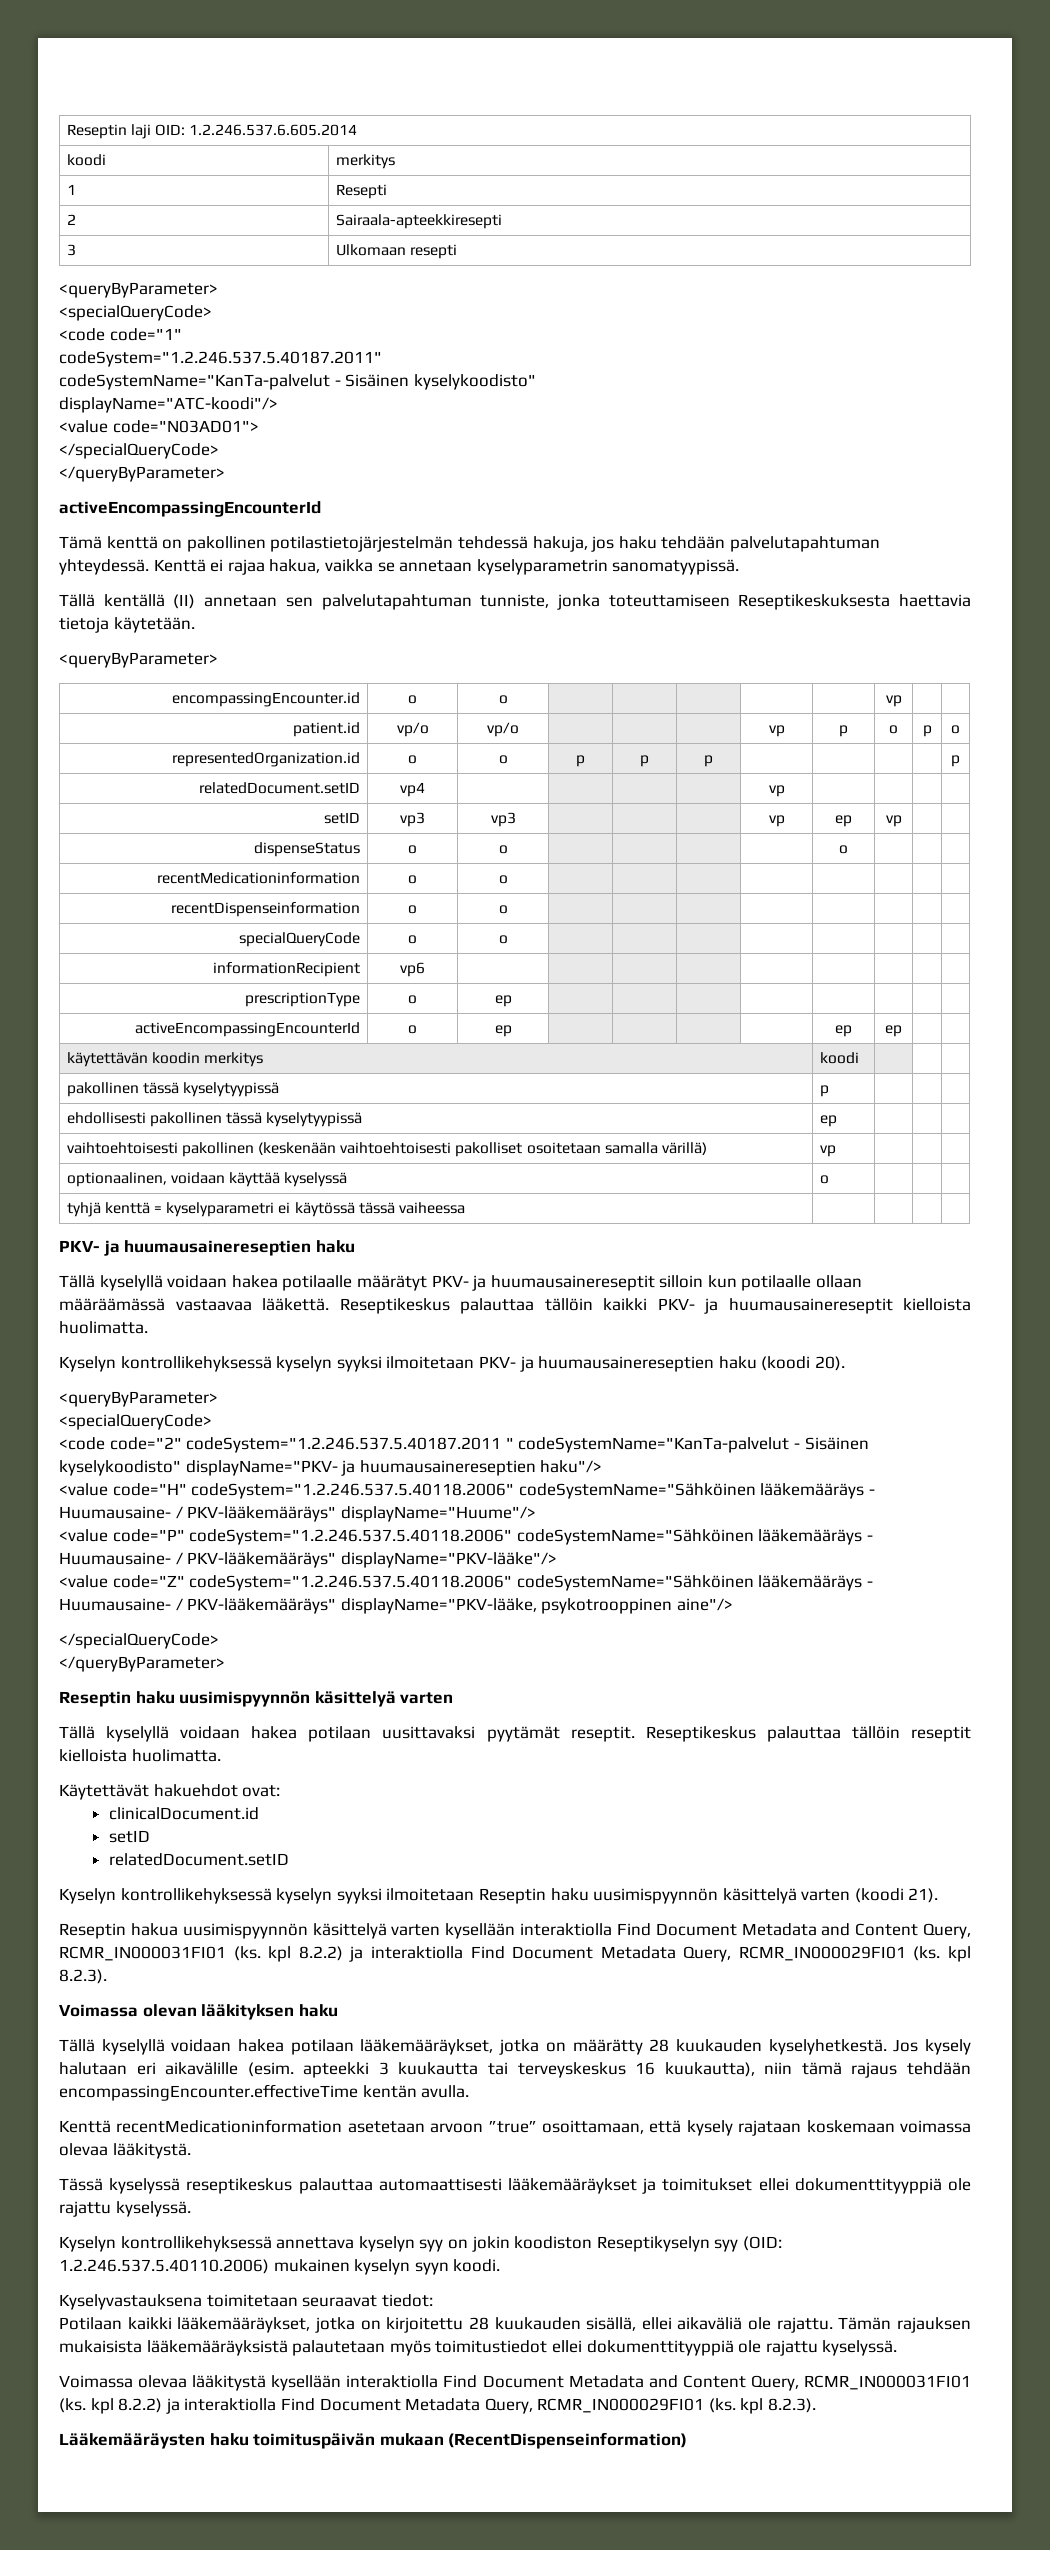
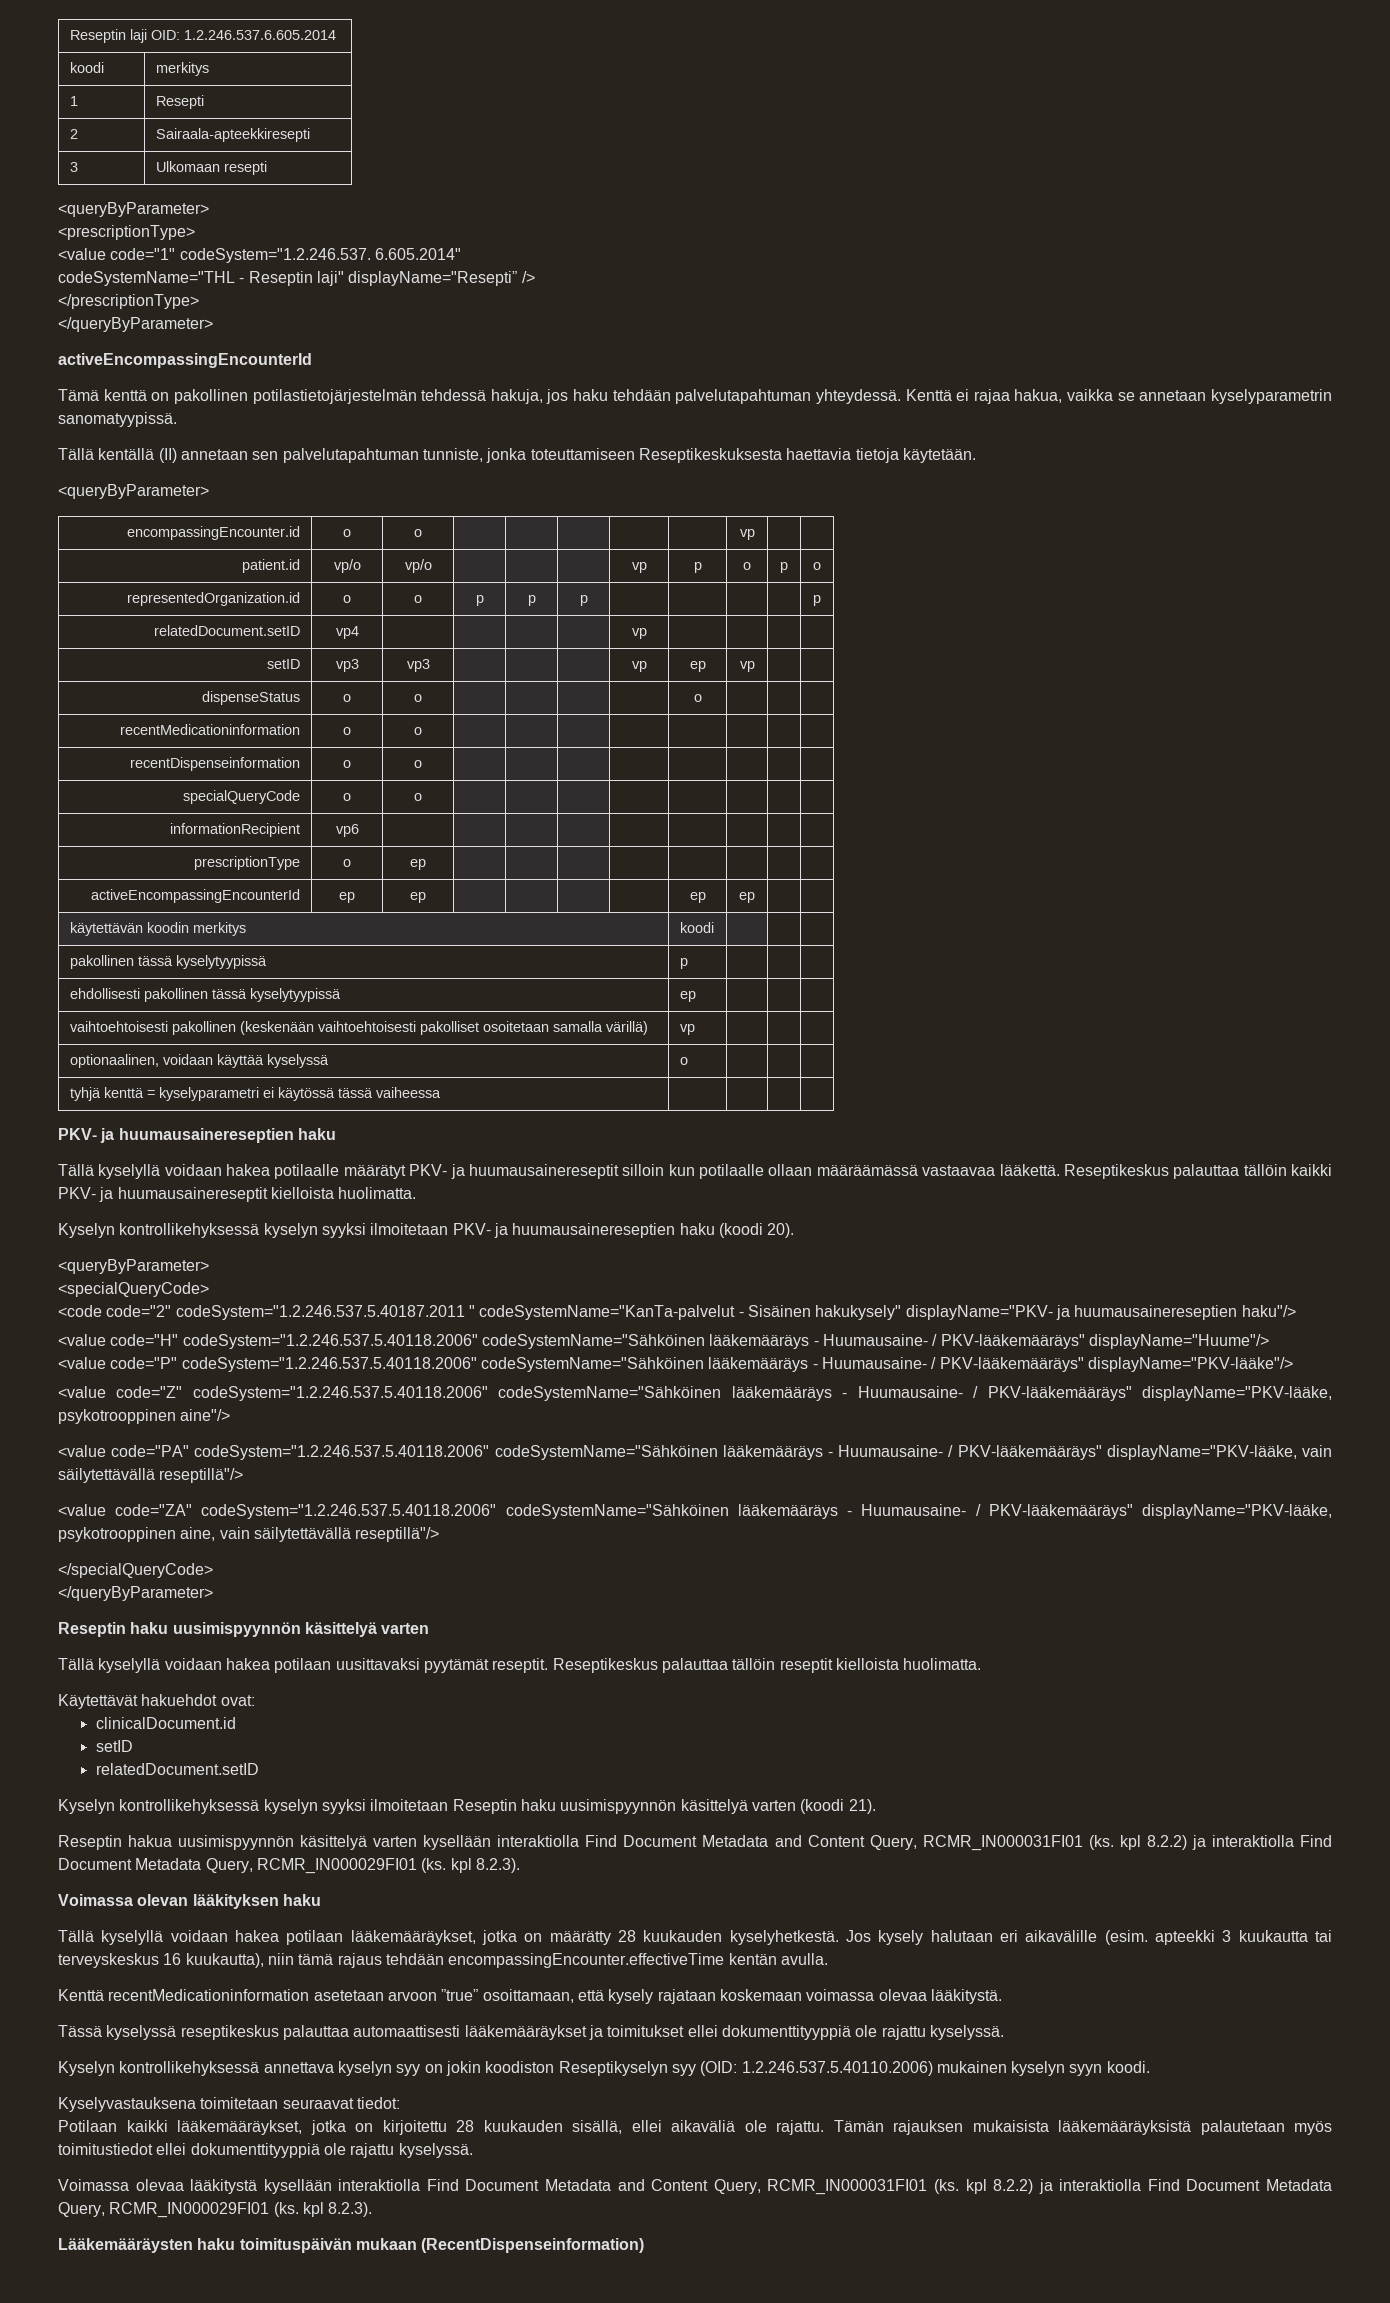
  3 | Ulkomaan resepti
  <queryByParameter>
- <specialQueryCode>
- <code code="1"
- codeSystem="1.2.246.537.5.40187.2011"
- codeSystemName="KanTa-palvelut - Sisäinen kyselykoodisto"
- displayName="ATC-koodi"/>
- <value code="N03AD01">
- </specialQueryCode>
+ <prescriptionType>
+ <value code="1" codeSystem="1.2.246.537. 6.605.2014"
+ codeSystemName="THL - Reseptin laji" displayName="Resepti” />
+ </prescriptionType>
- activeEncompassingEncounterId | o | ep | | | | | ep | ep | |
+ activeEncompassingEncounterId | ep | ep | | | | | ep | ep | |
- <code code="2" codeSystem="1.2.246.537.5.40187.2011 " codeSystemName="KanTa-palvelut - Sisäinen kyselykoodisto" displayName="PKV- ja huumausainereseptien haku"/>
+ <code code="2" codeSystem="1.2.246.537.5.40187.2011 " codeSystemName="KanTa-palvelut - Sisäinen hakukysely" displayName="PKV- ja huumausainereseptien haku"/>
+ <value code="PA" codeSystem="1.2.246.537.5.40118.2006" codeSystemName="Sähköinen lääkemääräys - Huumausaine- / PKV-lääkemääräys" displayName="PKV-lääke, vain säilytettävällä reseptillä"/>
+ <value code="ZA" codeSystem="1.2.246.537.5.40118.2006" codeSystemName="Sähköinen lääkemääräys - Huumausaine- / PKV-lääkemääräys" displayName="PKV-lääke, psykotrooppinen aine, vain säilytettävällä reseptillä"/>

